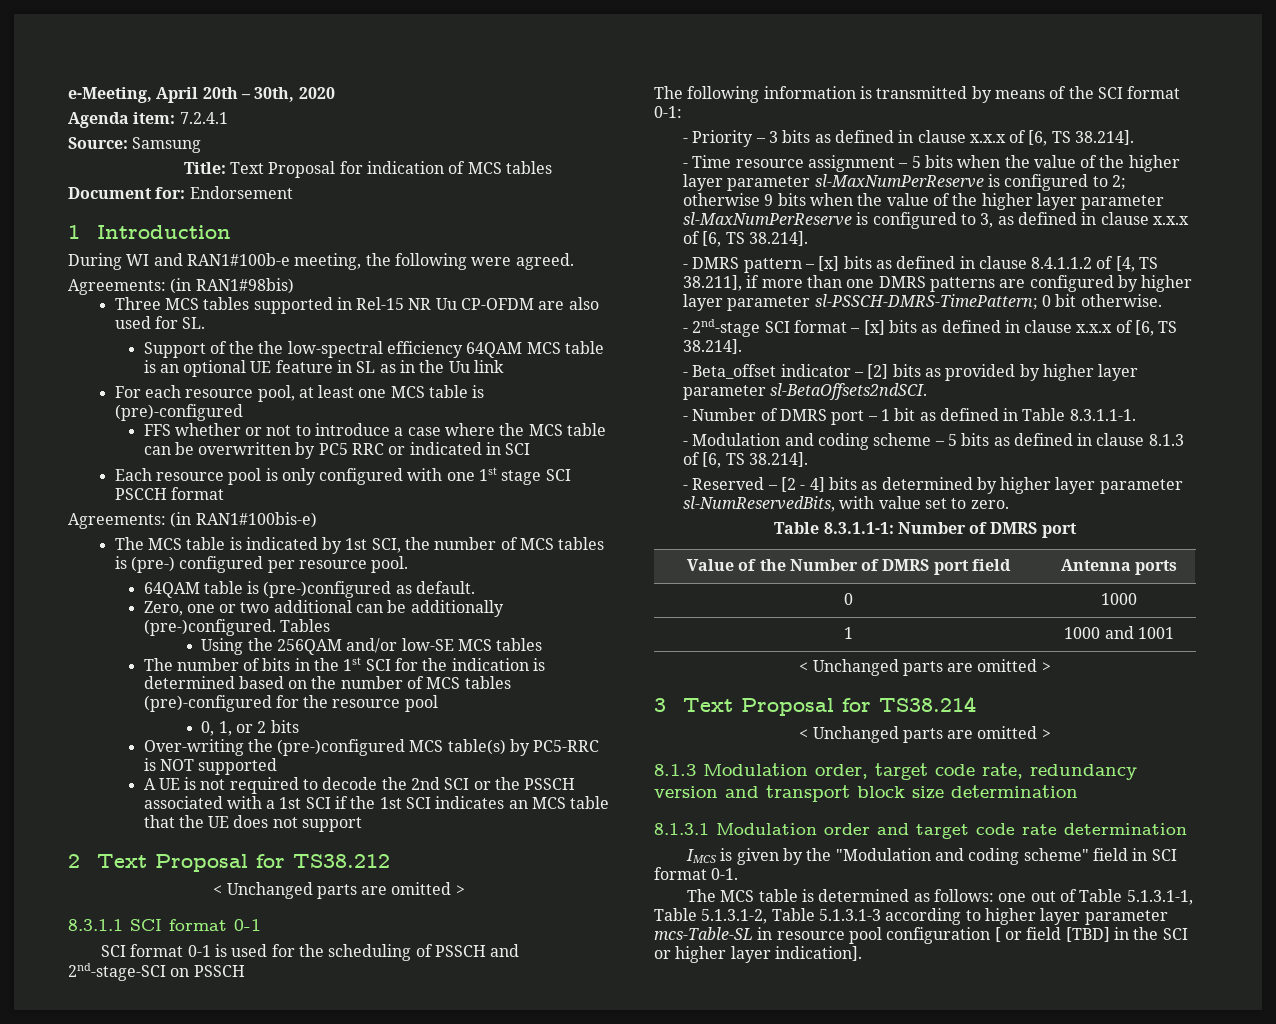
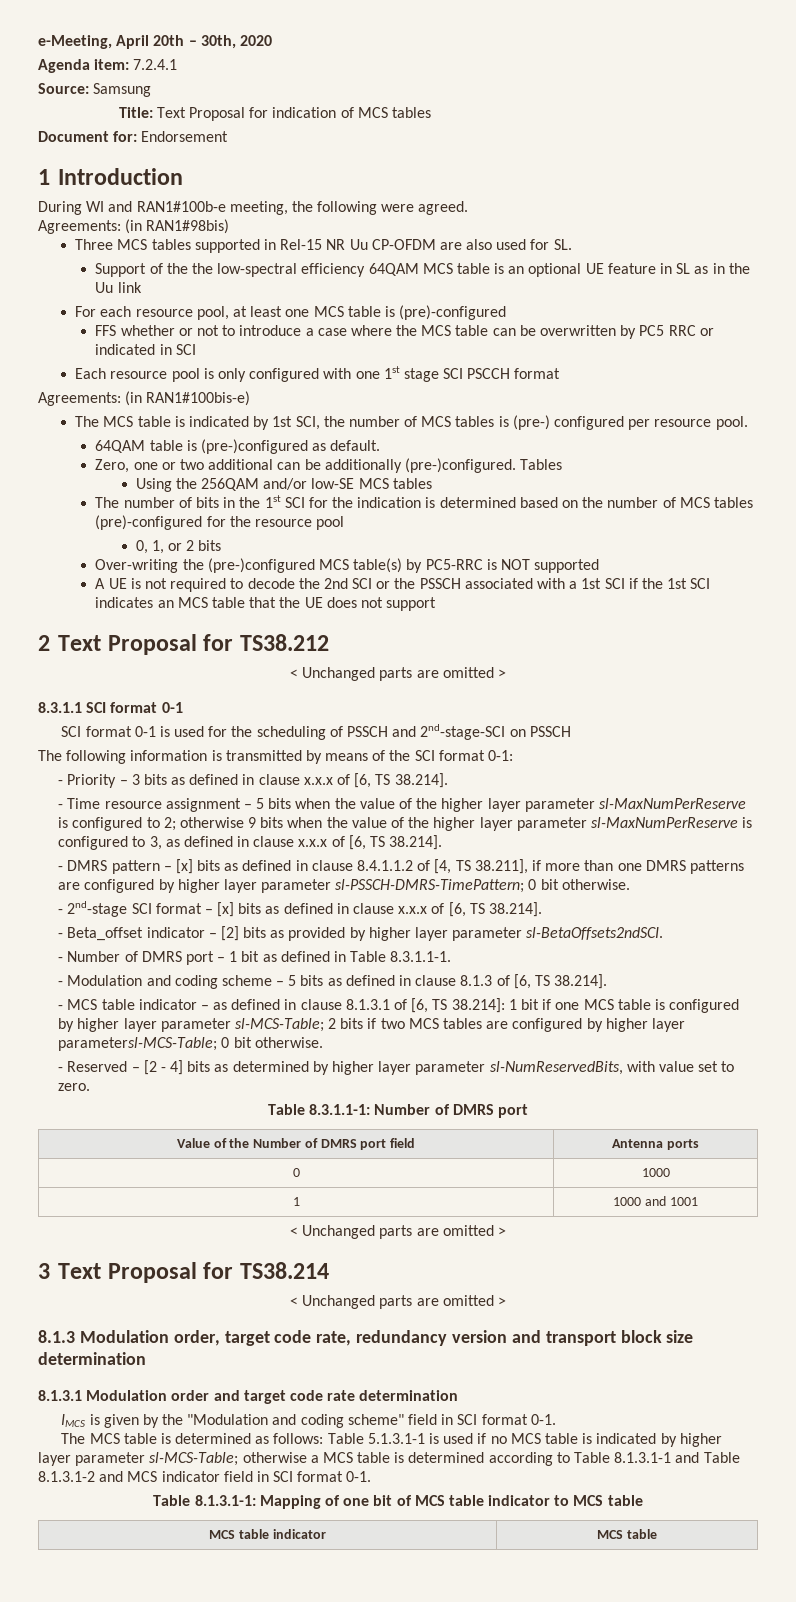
+ - MCS table indicator – as defined in clause 8.1.3.1 of [6, TS 38.214]: 1 bit if one MCS table is configured by higher layer parameter sl-MCS-Table; 2 bits if two MCS tables are configured by higher layer parametersl-MCS-Table; 0 bit otherwise.
- The MCS table is determined as follows: one out of Table 5.1.3.1-1, Table 5.1.3.1-2, Table 5.1.3.1-3 according to higher layer parameter mcs-Table-SL in resource pool configuration [ or field [TBD] in the SCI or higher layer indication].
+ The MCS table is determined as follows: Table 5.1.3.1-1 is used if no MCS table is indicated by higher layer parameter sl-MCS-Table; otherwise a MCS table is determined according to Table 8.1.3.1-1 and Table 8.1.3.1-2 and MCS indicator field in SCI format 0-1.
+ Table 8.1.3.1-1: Mapping of one bit of MCS table indicator to MCS table
+ MCS table indicator | MCS table

